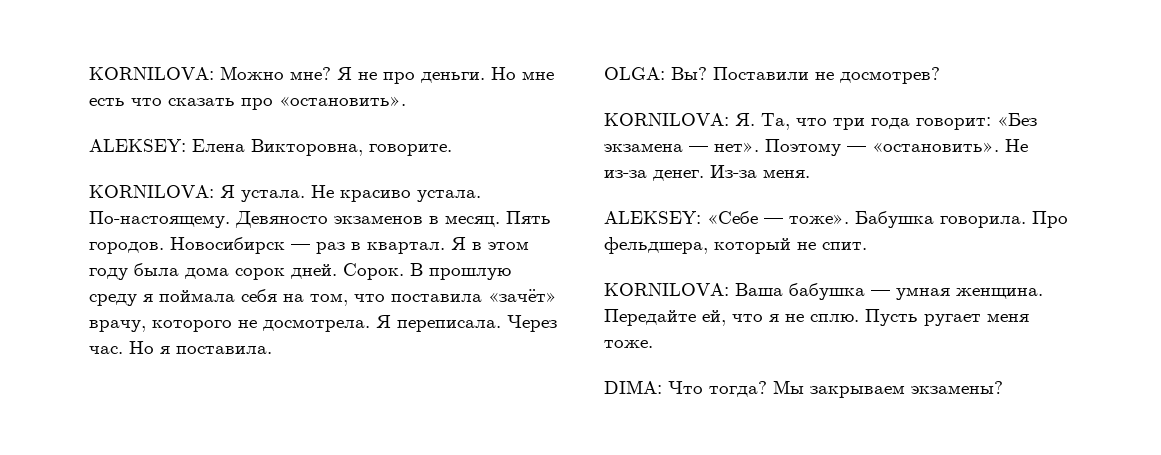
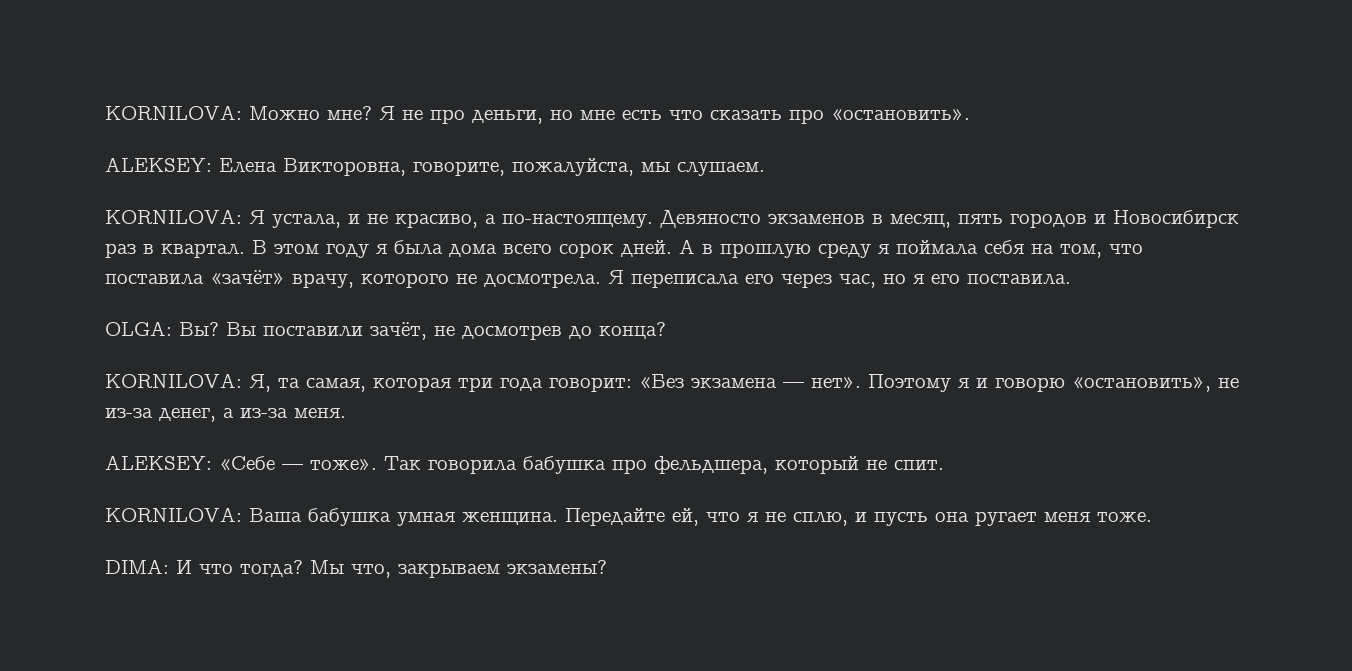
- Я не про деньги. Но мне есть что сказать про «остановить».
+ Я не про деньги, но мне есть что сказать про «остановить».
- ALEKSEY: Елена Викторовна, говорите.
- KORNILOVA: Я устала. Не красиво устала. По-настоящему. Девяносто экзаменов в месяц. Пять городов. Новосибирск — раз в квартал.
+ ALEKSEY: Елена Викторовна, говорите, пожалуйста, мы слушаем.
+ KORNILOVA: Я устала, и не красиво, а по-настоящему. Девяносто экзаменов в месяц, пять городов и Новосибирск раз в квартал.
- Я в этом году была дома сорок дней.
+ В этом году я была дома всего сорок дней.
- Сорок. В прошлую среду я поймала себя на том, что поставила «зачёт» врачу, которого не досмотрела.
+ А в прошлую среду я поймала себя на том, что поставила «зачёт» врачу, которого не досмотрела.
- Я переписала. Через час. Но я поставила.
- OLGA: Вы? Поставили не досмотрев?
- KORNILOVA: Я. Та, что три года говорит: «Без экзамена — нет».
+ Я переписала его через час, но я его поставила.
+ OLGA: Вы? Вы поставили зачёт, не досмотрев до конца?
+ KORNILOVA: Я, та самая, которая три года говорит: «Без экзамена — нет».
- Поэтому — «остановить». Не из-за денег. Из-за меня.
+ Поэтому я и говорю «остановить», не из-за денег, а из-за меня.
- Бабушка говорила. Про фельдшера, который не спит.
+ Так говорила бабушка про фельдшера, который не спит.
- KORNILOVA: Ваша бабушка — умная женщина.
+ KORNILOVA: Ваша бабушка умная женщина.
- Передайте ей, что я не сплю. Пусть ругает меня тоже.
+ Передайте ей, что я не сплю, и пусть она ругает меня тоже.
- DIMA: Что тогда?
+ DIMA: И что тогда?
- Мы закрываем экзамены?
+ Мы что, закрываем экзамены?

